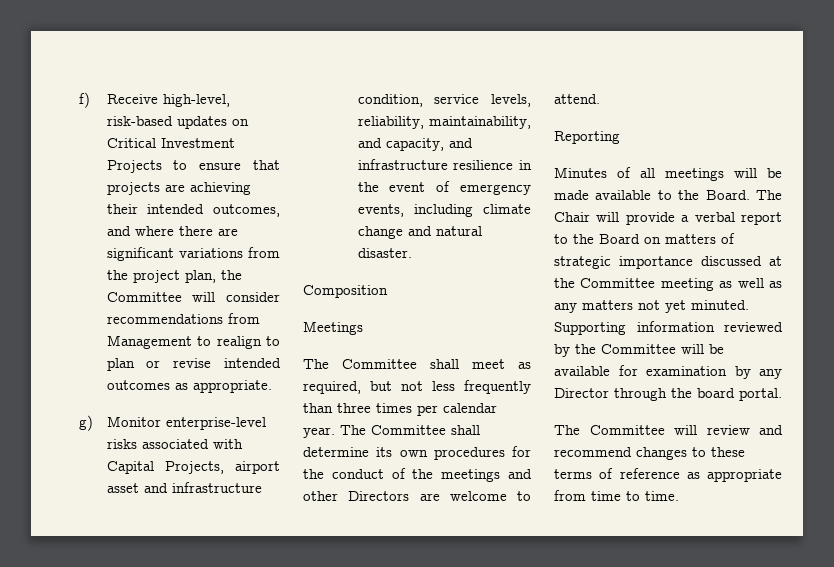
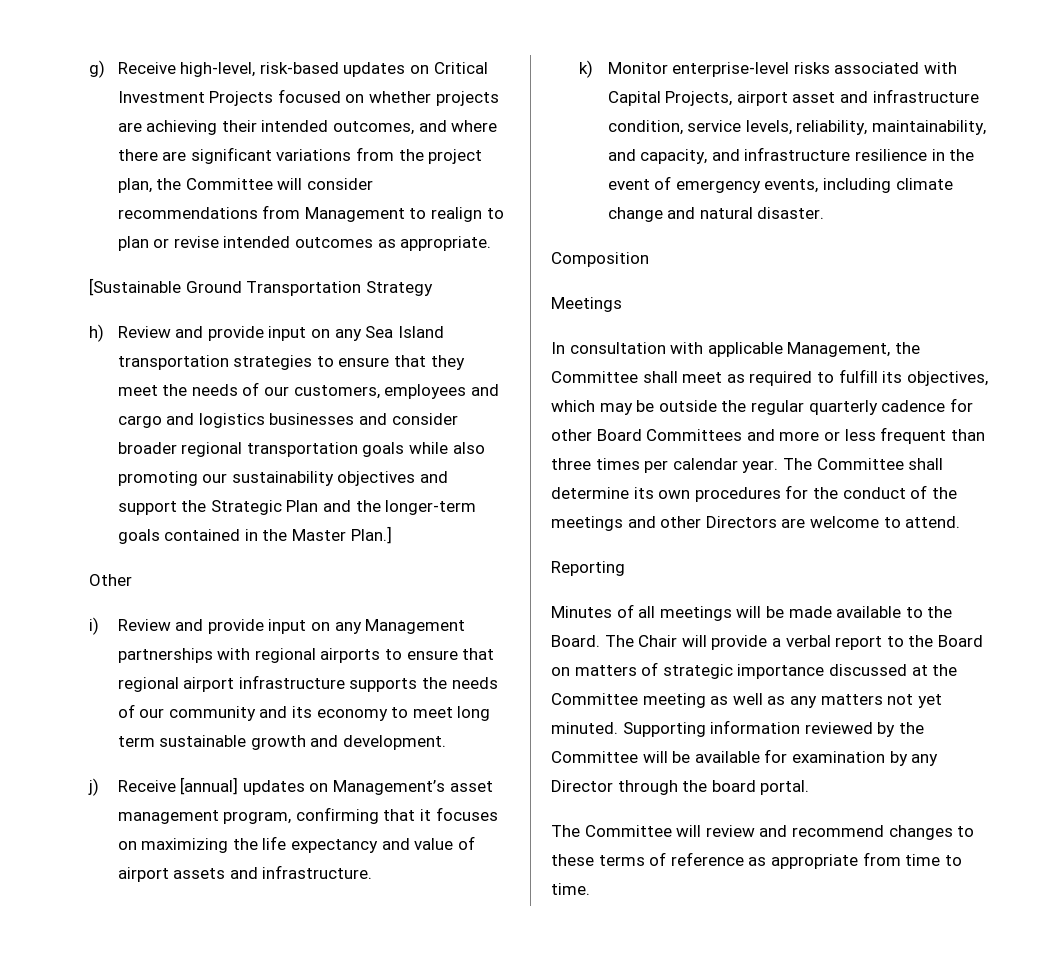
- f) Receive high-level, risk-based updates on Critical Investment Projects to ensure that projects are achieving their intended outcomes, and where there are significant variations from the project plan, the Committee will consider recommendations from Management to realign to plan or revise intended outcomes as appropriate.
+ g) Receive high-level, risk-based updates on Critical Investment Projects focused on whether projects are achieving their intended outcomes, and where there are significant variations from the project plan, the Committee will consider recommendations from Management to realign to plan or revise intended outcomes as appropriate.
- g) Monitor enterprise-level risks associated with Capital Projects, airport asset and infrastructure condition, service levels, reliability, maintainability, and capacity, and infrastructure resilience in the event of emergency events, including climate change and natural disaster.
+ [Sustainable Ground Transportation Strategy
+ h) Review and provide input on any Sea Island transportation strategies to ensure that they meet the needs of our customers, employees and cargo and logistics businesses and consider broader regional transportation goals while also promoting our sustainability objectives and support the Strategic Plan and the longer-term goals contained in the Master Plan.]
+ Other
+ i) Review and provide input on any Management partnerships with regional airports to ensure that regional airport infrastructure supports the needs of our community and its economy to meet long term sustainable growth and development.
+ j) Receive [annual] updates on Management’s asset management program, confirming that it focuses on maximizing the life expectancy and value of airport assets and infrastructure.
+ k) Monitor enterprise-level risks associated with Capital Projects, airport asset and infrastructure condition, service levels, reliability, maintainability, and capacity, and infrastructure resilience in the event of emergency events, including climate change and natural disaster.
- The Committee shall meet as required, but not less frequently than three times per calendar year.
+ In consultation with applicable Management, the Committee shall meet as required to fulfill its objectives, which may be outside the regular quarterly cadence for other Board Committees and more or less frequent than three times per calendar year.

